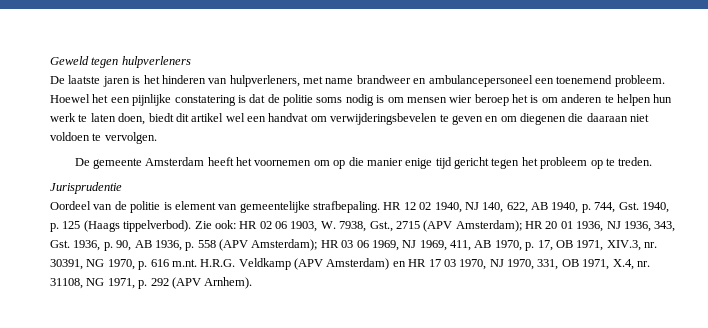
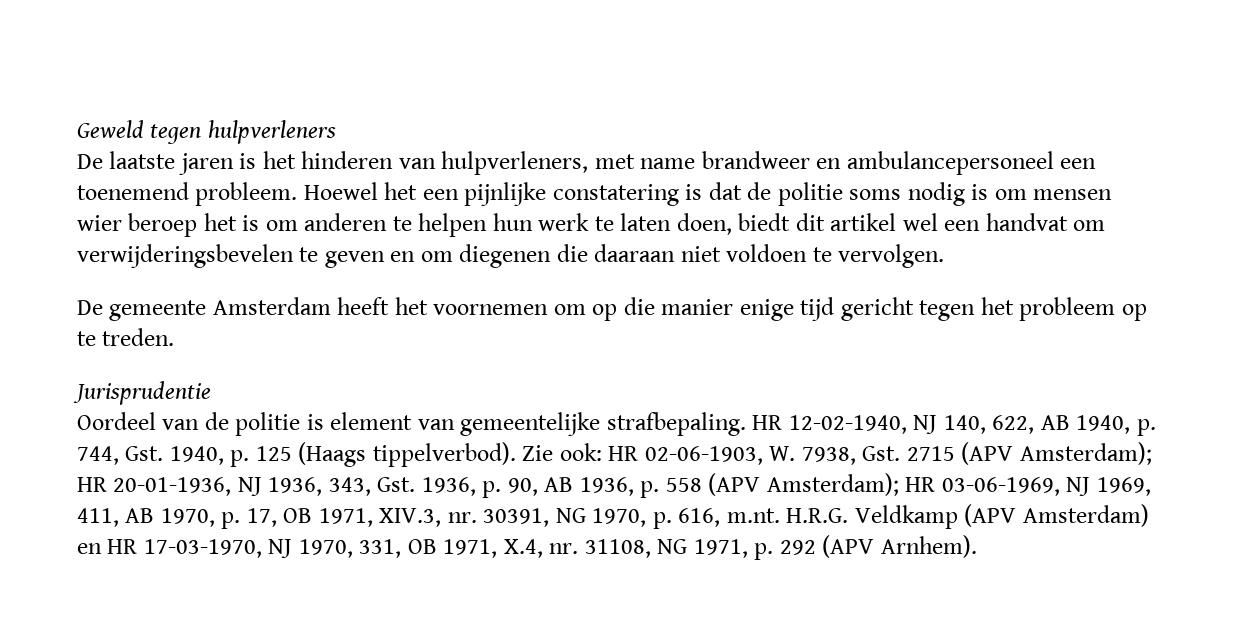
- HR 12 02 1940, NJ 140, 622, AB 1940, p. 744, Gst. 1940, p. 125 (Haags tippelverbod).
+ HR 12-02-1940, NJ 140, 622, AB 1940, p. 744, Gst. 1940, p. 125 (Haags tippelverbod).
- Zie ook: HR 02 06 1903, W. 7938, Gst., 2715 (APV Amsterdam); HR 20 01 1936, NJ 1936, 343, Gst. 1936, p. 90, AB 1936, p. 558 (APV Amsterdam); HR 03 06 1969, NJ 1969, 411, AB 1970, p. 17, OB 1971, XIV.3, nr. 30391, NG 1970, p. 616 m.nt. H.R.G. Veldkamp (APV Amsterdam) en HR 17 03 1970, NJ 1970, 331, OB 1971, X.4, nr. 31108, NG 1971, p. 292 (APV Arnhem).
+ Zie ook: HR 02-06-1903, W. 7938, Gst. 2715 (APV Amsterdam); HR 20-01-1936, NJ 1936, 343, Gst. 1936, p. 90, AB 1936, p. 558 (APV Amsterdam); HR 03-06-1969, NJ 1969, 411, AB 1970, p. 17, OB 1971, XIV.3, nr. 30391, NG 1970, p. 616, m.nt. H.R.G. Veldkamp (APV Amsterdam) en HR 17-03-1970, NJ 1970, 331, OB 1971, X.4, nr. 31108, NG 1971, p. 292 (APV Arnhem).

